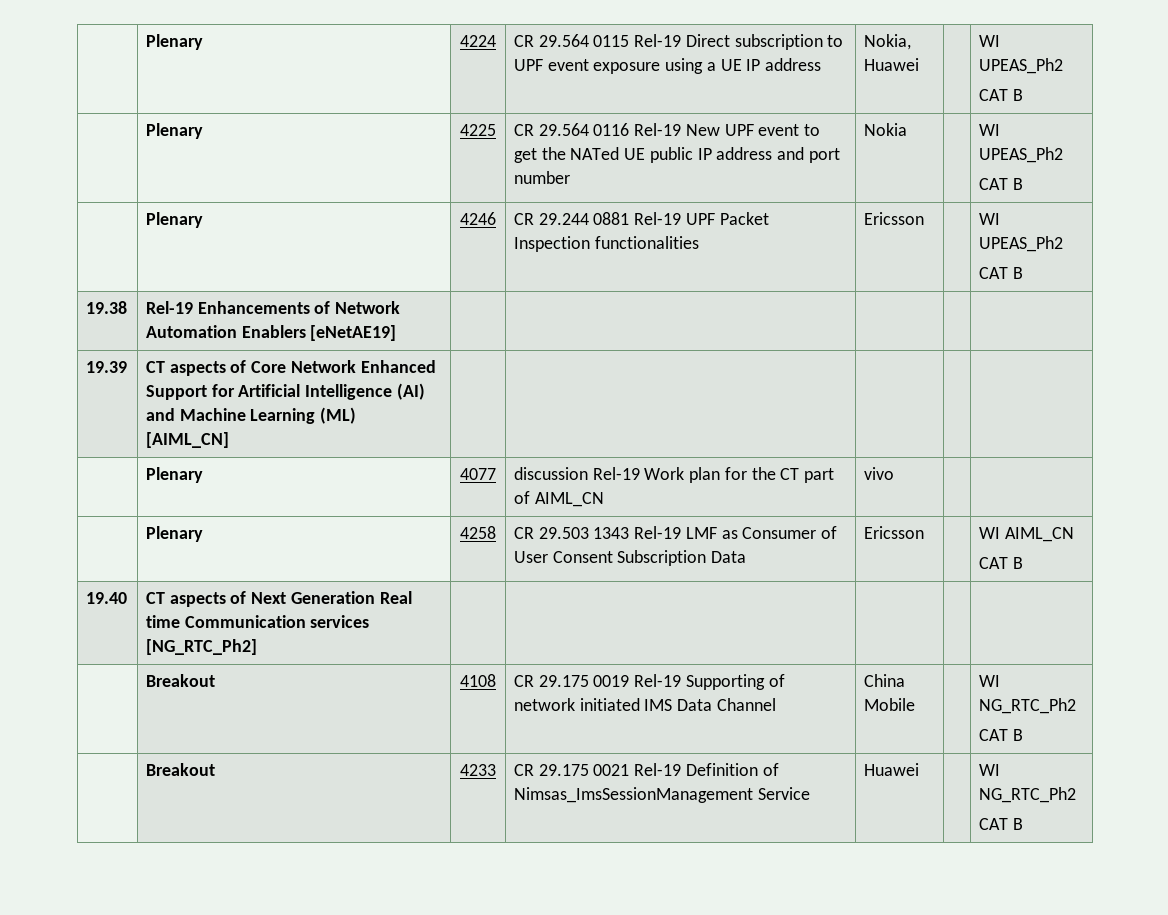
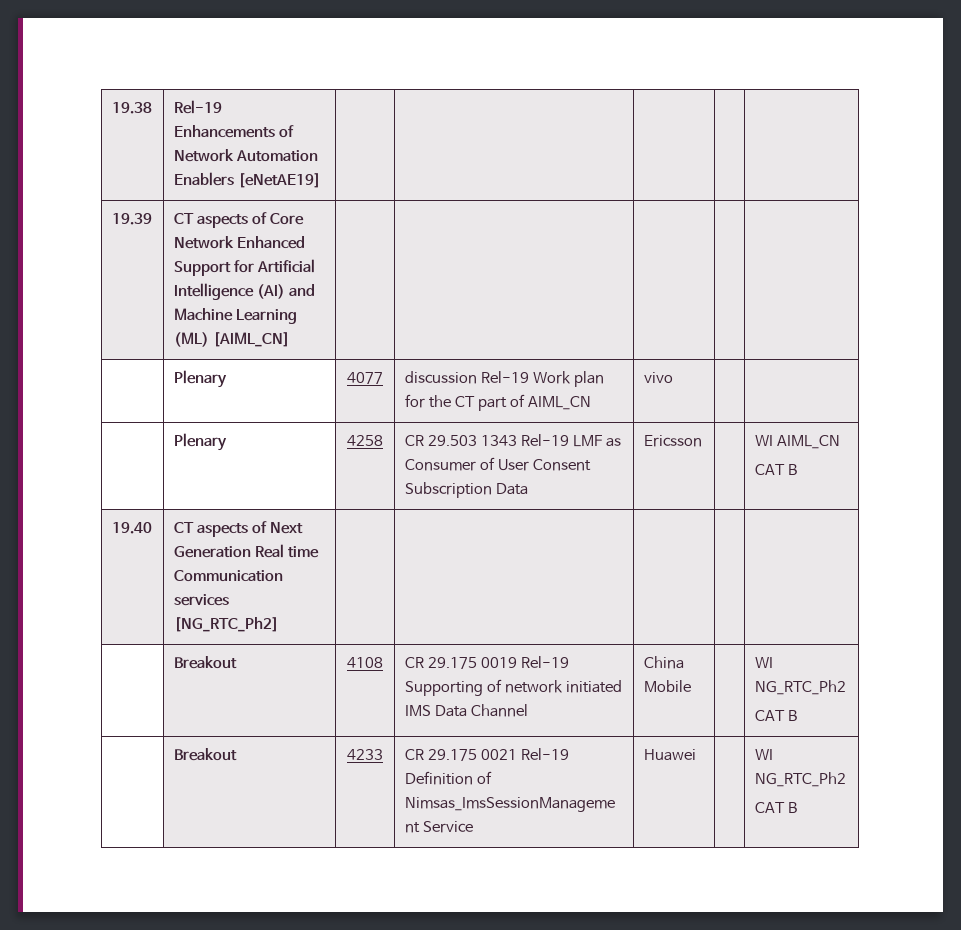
- | Plenary | 4224 | CR 29.564 0115 Rel-19 Direct subscription to UPF event exposure using a UE IP address | Nokia, Huawei | | WI UPEAS_Ph2
- CAT B
- | Plenary | 4225 | CR 29.564 0116 Rel-19 New UPF event to get the NATed UE public IP address and port number | Nokia | | WI UPEAS_Ph2
- CAT B
- | Plenary | 4246 | CR 29.244 0881 Rel-19 UPF Packet Inspection functionalities | Ericsson | | WI UPEAS_Ph2
- CAT B

